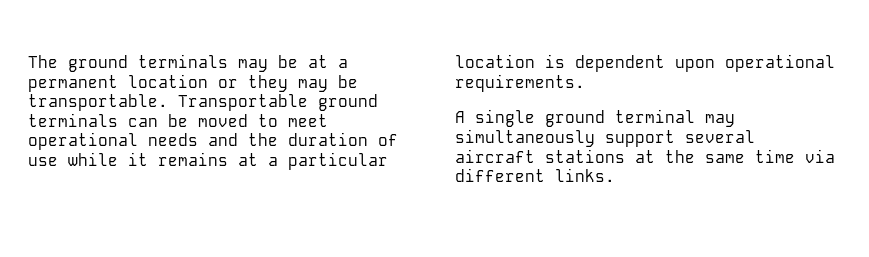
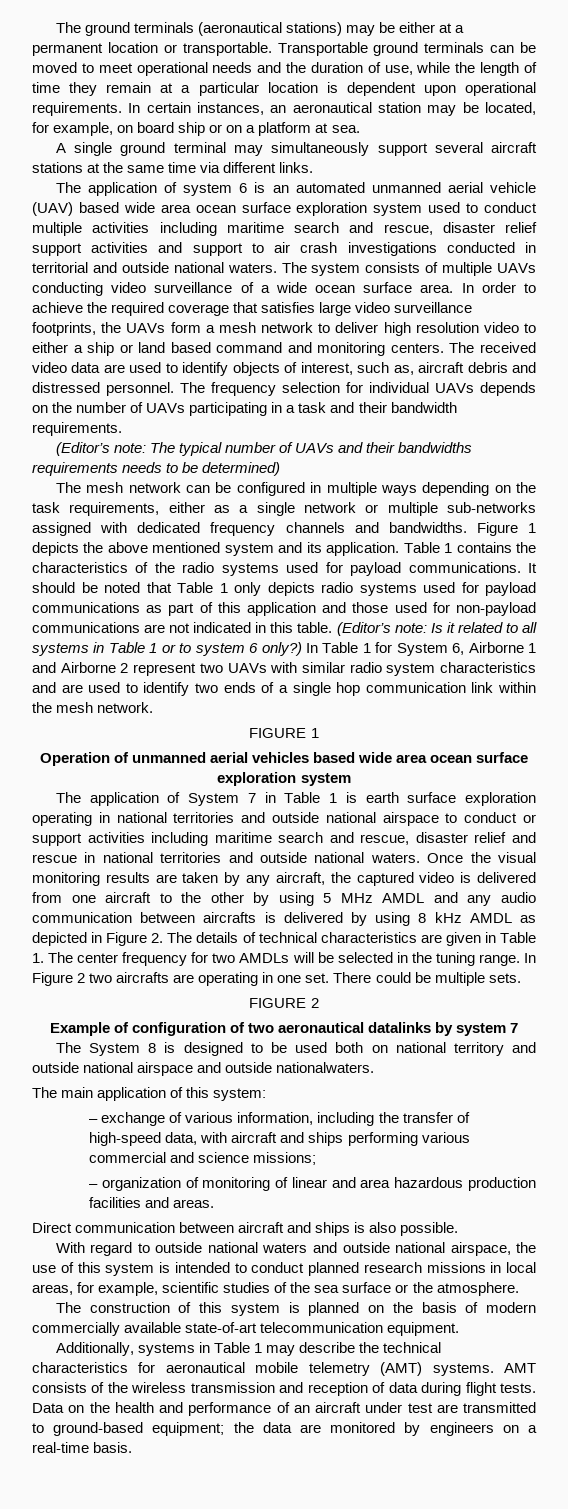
- The ground terminals may be at a permanent location or they may be transportable.
+ The ground terminals (aeronautical stations) may be either at a permanent location or transportable.
- Transportable ground terminals can be moved to meet operational needs and the duration of use while it remains at a particular location is dependent upon operational requirements.
+ Transportable ground terminals can be moved to meet operational needs and the duration of use, while the length of time they remain at a particular location is dependent upon operational requirements. In certain instances, an aeronautical station may be located, for example, on board ship or on a platform at sea.
+ The application of system 6 is an automated unmanned aerial vehicle (UAV) based wide area ocean surface exploration system used to conduct multiple activities including maritime search and rescue, disaster relief support activities and support to air crash investigations conducted in territorial and outside national waters. The system consists of multiple UAVs conducting video surveillance of a wide ocean surface area. In order to achieve the required coverage that satisfies large video surveillance footprints, the UAVs form a mesh network to deliver high resolution video to either a ship or land based command and monitoring centers. The received video data are used to identify objects of interest, such as, aircraft debris and distressed personnel. The frequency selection for individual UAVs depends on the number of UAVs participating in a task and their bandwidth requirements.
+ (Editor’s note: The typical number of UAVs and their bandwidths requirements needs to be determined)
+ The mesh network can be configured in multiple ways depending on the task requirements, either as a single network or multiple sub-networks assigned with dedicated frequency channels and bandwidths. Figure 1 depicts the above mentioned system and its application. Table 1 contains the characteristics of the radio systems used for payload communications. It should be noted that Table 1 only depicts radio systems used for payload communications as part of this application and those used for non-payload communications are not indicated in this table. (Editor’s note: Is it related to all systems in Table 1 or to system 6 only?) In Table 1 for System 6, Airborne 1 and Airborne 2 represent two UAVs with similar radio system characteristics and are used to identify two ends of a single hop communication link within the mesh network.
+ FIGURE 1
+ Operation of unmanned aerial vehicles based wide area ocean surface exploration system
+ The application of System 7 in Table 1 is earth surface exploration operating in national territories and outside national airspace to conduct or support activities including maritime search and rescue, disaster relief and rescue in national territories and outside national waters. Once the visual monitoring results are taken by any aircraft, the captured video is delivered from one aircraft to the other by using 5 MHz AMDL and any audio communication between aircrafts is delivered by using 8 kHz AMDL as depicted in Figure 2. The details of technical characteristics are given in Table 1. The center frequency for two AMDLs will be selected in the tuning range. In Figure 2 two aircrafts are operating in one set. There could be multiple sets.
+ FIGURE 2
+ Example of configuration of two aeronautical datalinks by system 7
+ The System 8 is designed to be used both on national territory and outside national airspace and outside nationalwaters.
+ The main application of this system:
+ – exchange of various information, including the transfer of high-speed data, with aircraft and ships performing various commercial and science missions;
+ – organization of monitoring of linear and area hazardous production facilities and areas.
+ Direct communication between aircraft and ships is also possible.
+ With regard to outside national waters and outside national airspace, the use of this system is intended to conduct planned research missions in local areas, for example, scientific studies of the sea surface or the atmosphere.
+ The construction of this system is planned on the basis of modern commercially available state-of-art telecommunication equipment.
+ Additionally, systems in Table 1 may describe the technical characteristics for aeronautical mobile telemetry (AMT) systems. AMT consists of the wireless transmission and reception of data during flight tests. Data on the health and performance of an aircraft under test are transmitted to ground-based equipment; the data are monitored by engineers on a real-time basis.

